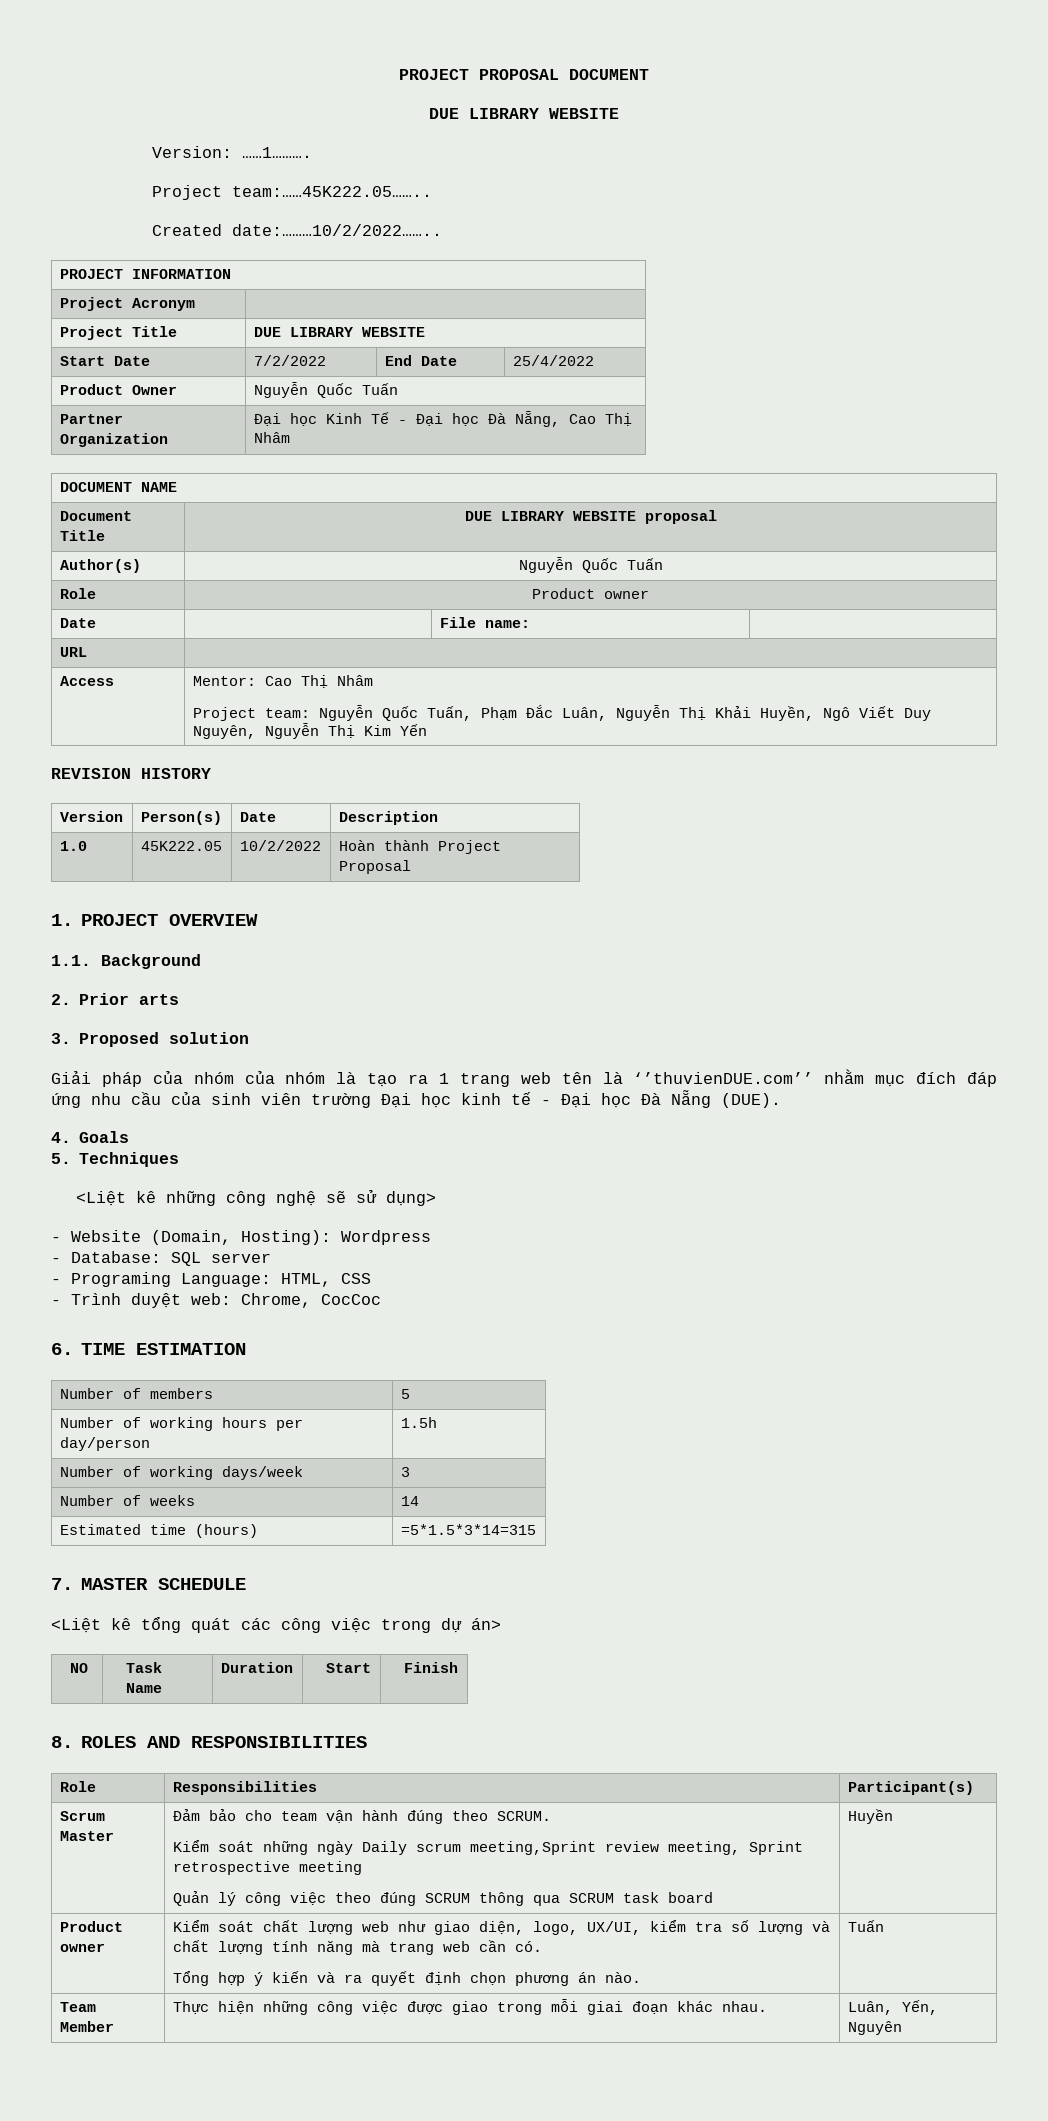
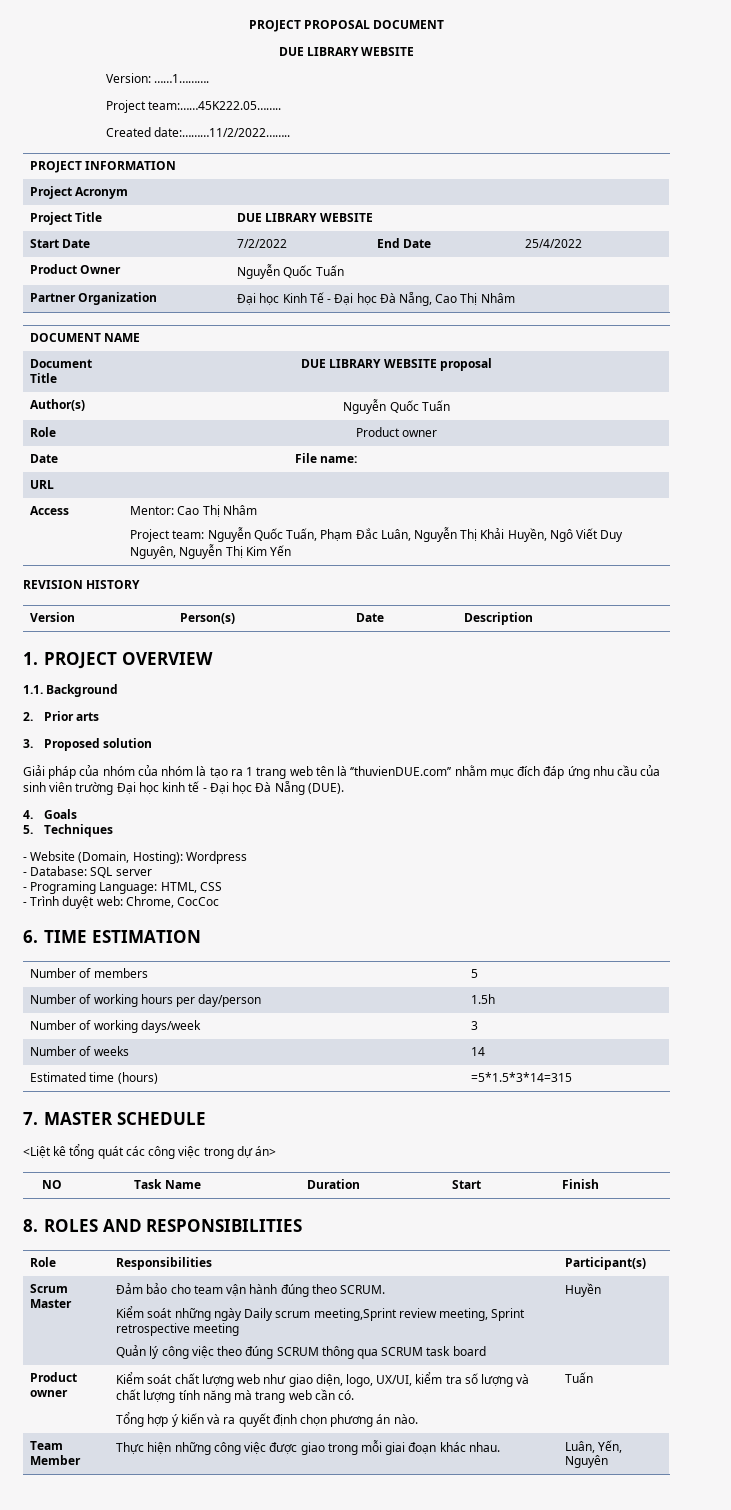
- Created date:………10/2/2022……..
+ Created date:………11/2/2022……..
- 1.0 | 45K222.05 | 10/2/2022 | Hoàn thành Project Proposal
- <Liệt kê những công nghệ sẽ sử dụng>

